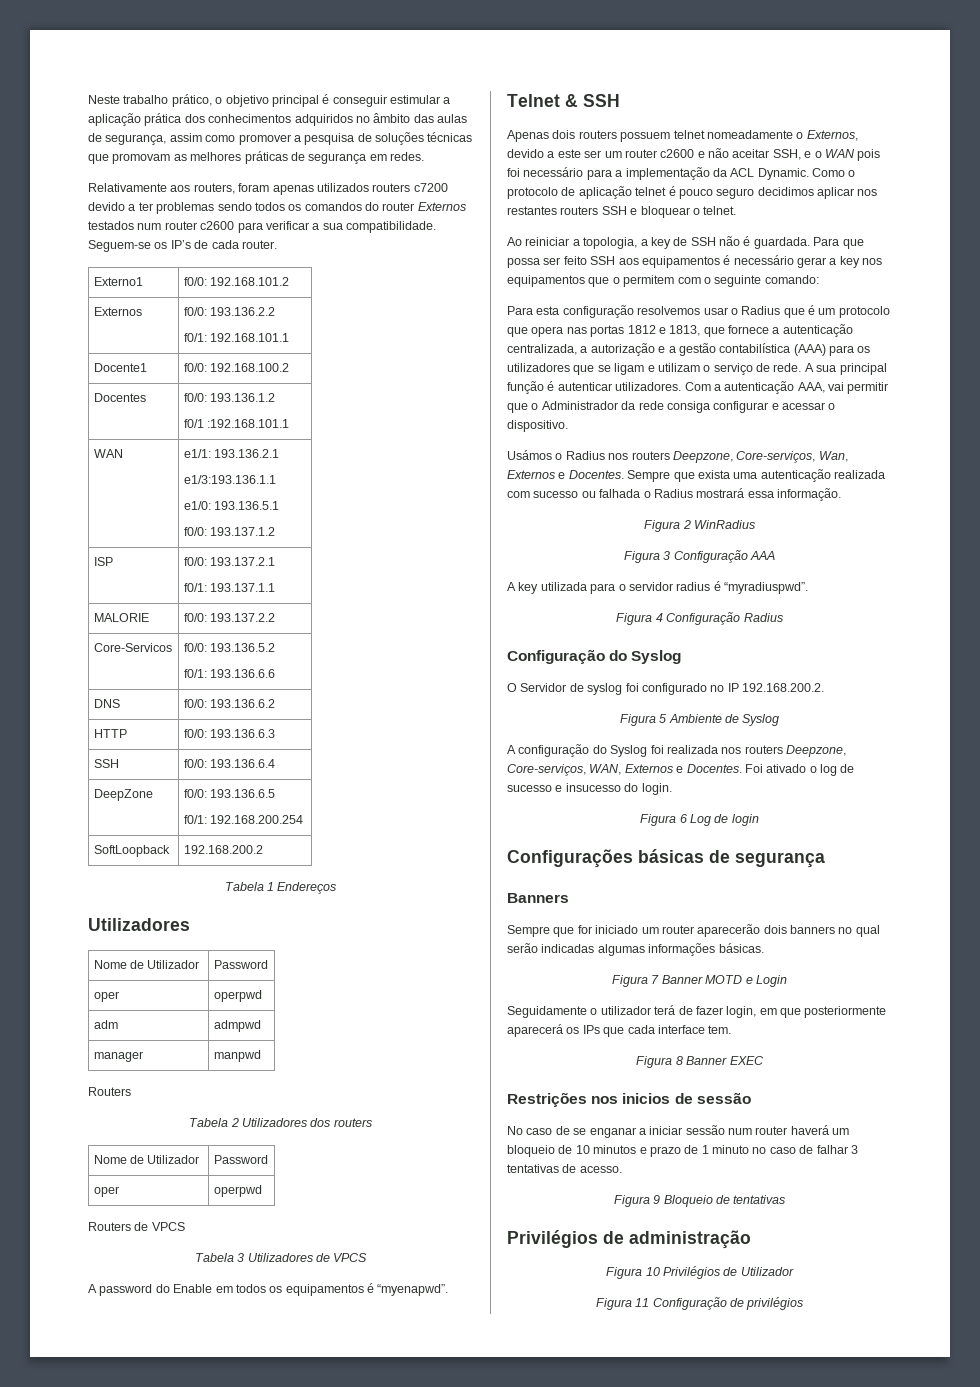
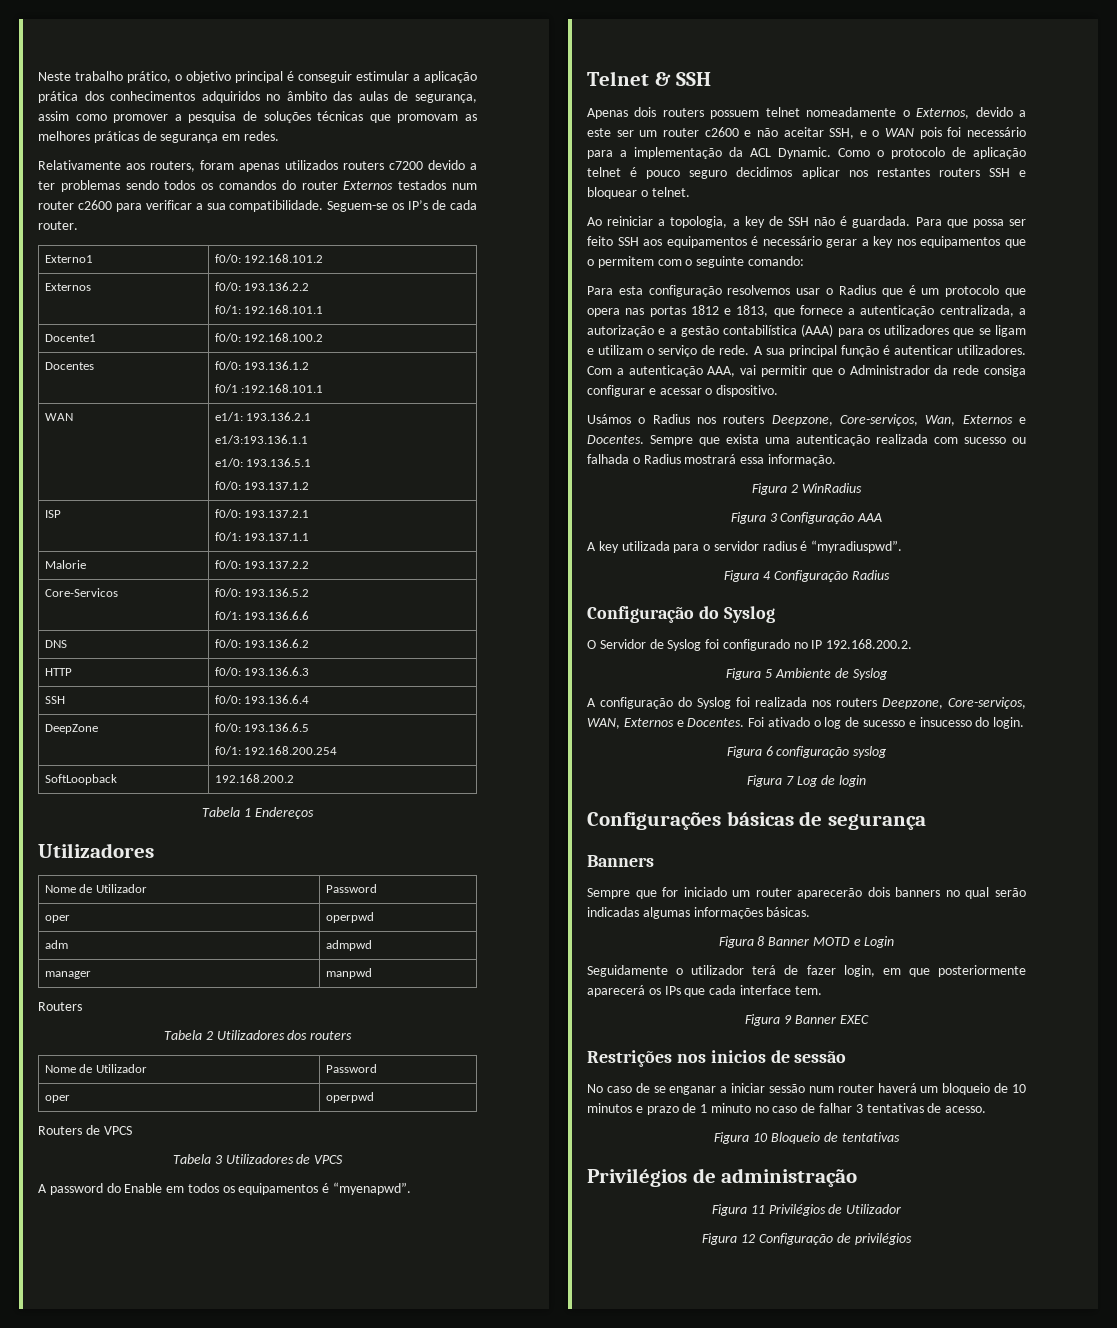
- MALORIE | f0/0: 193.137.2.2
+ Malorie | f0/0: 193.137.2.2
- O Servidor de syslog foi configurado no IP 192.168.200.2.
+ O Servidor de Syslog foi configurado no IP 192.168.200.2.
- Figura 6 Log de login
+ Figura 6 configuração syslog
+ Figura 7 Log de login
- Figura 7 Banner MOTD e Login
+ Figura 8 Banner MOTD e Login
- Figura 8 Banner EXEC
+ Figura 9 Banner EXEC
- Figura 9 Bloqueio de tentativas
+ Figura 10 Bloqueio de tentativas
- Figura 10 Privilégios de Utilizador
+ Figura 11 Privilégios de Utilizador
- Figura 11 Configuração de privilégios
+ Figura 12 Configuração de privilégios

